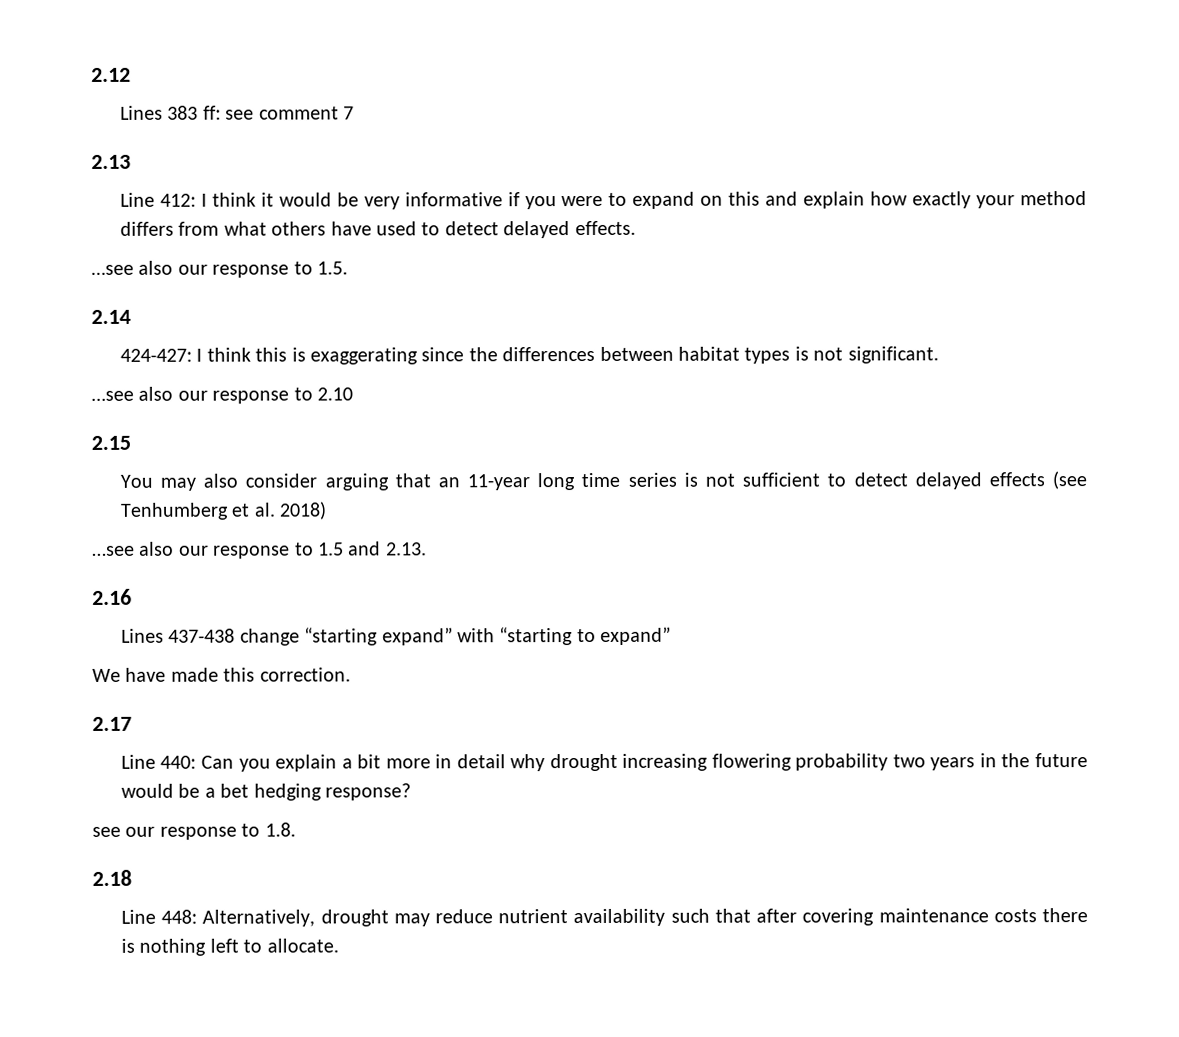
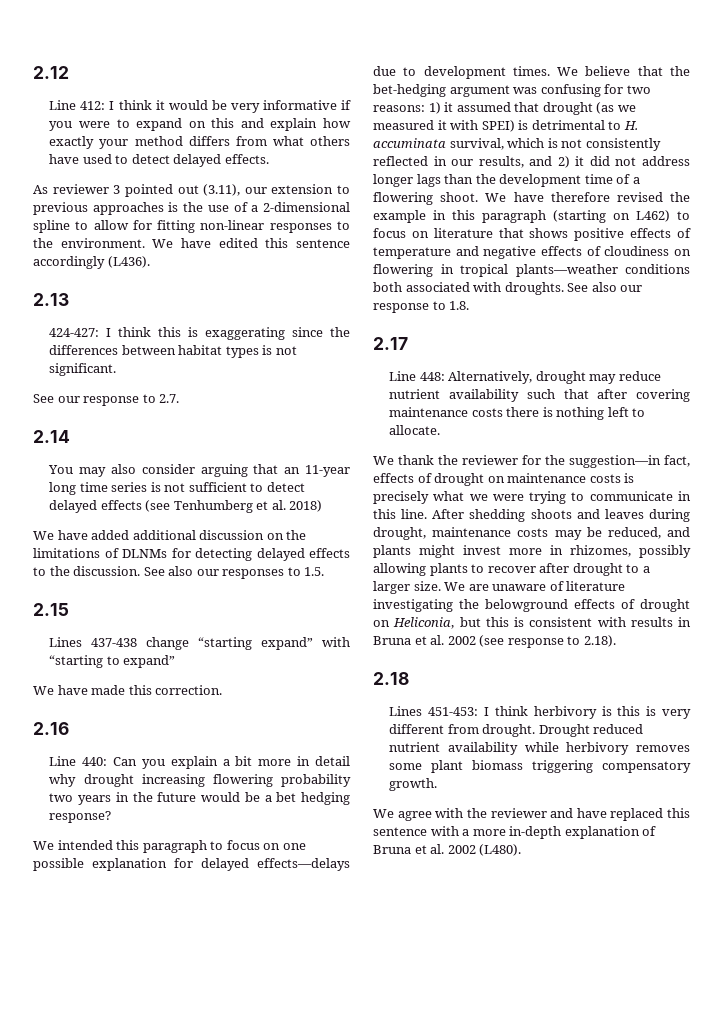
- Lines 383 ff: see comment 7
- 2.13
- …see also our response to 1.5.
- 2.14
+ As reviewer 3 pointed out (3.11), our extension to previous approaches is the use of a 2-dimensional spline to allow for fitting non-linear responses to the environment. We have edited this sentence accordingly (L436).
+ 2.13
- …see also our response to 2.10
- 2.15
+ See our response to 2.7.
+ 2.14
- …see also our response to 1.5 and 2.13.
- 2.16
+ We have added additional discussion on the limitations of DLNMs for detecting delayed effects to the discussion. See also our responses to 1.5.
+ 2.15
- 2.17
+ 2.16
- see our response to 1.8.
+ We intended this paragraph to focus on one possible explanation for delayed effects—delays due to development times. We believe that the bet-hedging argument was confusing for two reasons: 1) it assumed that drought (as we measured it with SPEI) is detrimental to H. accuminata survival, which is not consistently reflected in our results, and 2) it did not address longer lags than the development time of a flowering shoot. We have therefore revised the example in this paragraph (starting on L462) to focus on literature that shows positive effects of temperature and negative effects of cloudiness on flowering in tropical plants—weather conditions both associated with droughts. See also our response to 1.8.
- 2.18
+ 2.17
+ We thank the reviewer for the suggestion—in fact, effects of drought on maintenance costs is precisely what we were trying to communicate in this line. After shedding shoots and leaves during drought, maintenance costs may be reduced, and plants might invest more in rhizomes, possibly allowing plants to recover after drought to a larger size. We are unaware of literature investigating the belowground effects of drought on Heliconia, but this is consistent with results in Bruna et al. 2002 (see response to 2.18).
+ 2.18
+ Lines 451-453: I think herbivory is this is very different from drought. Drought reduced nutrient availability while herbivory removes some plant biomass triggering compensatory growth.
+ We agree with the reviewer and have replaced this sentence with a more in-depth explanation of Bruna et al. 2002 (L480).

